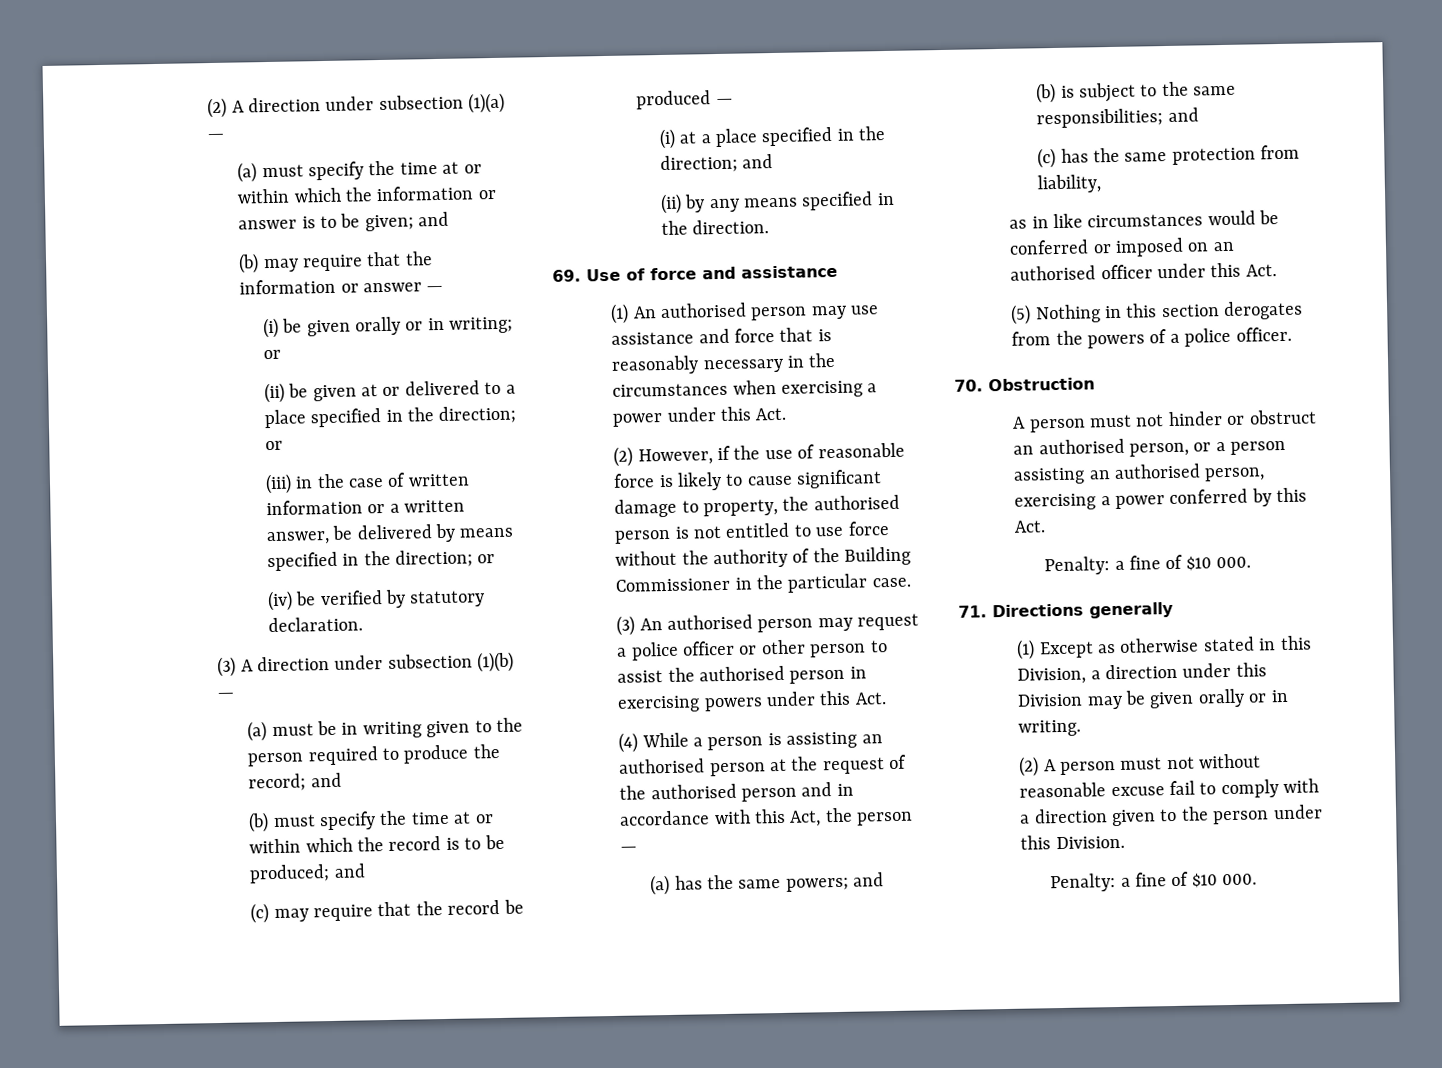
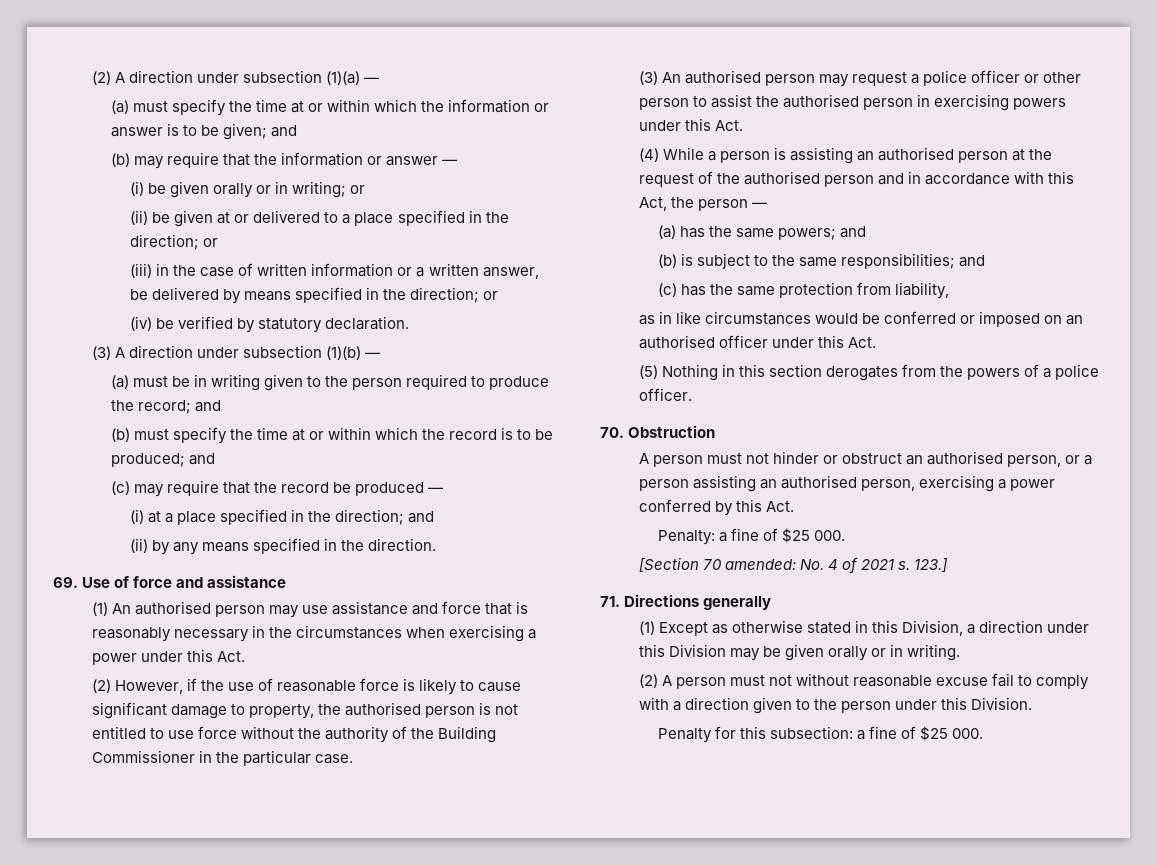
  A person must not hinder or obstruct an authorised person, or a person assisting an authorised person, exercising a power conferred by this Act.
- Penalty: a fine of $10 000.
+ Penalty: a fine of $25 000.
+ [Section 70 amended: No. 4 of 2021 s. 123.]
  (2) A person must not without reasonable excuse fail to comply with a direction given to the person under this Division.
- Penalty: a fine of $10 000.
+ Penalty for this subsection: a fine of $25 000.

